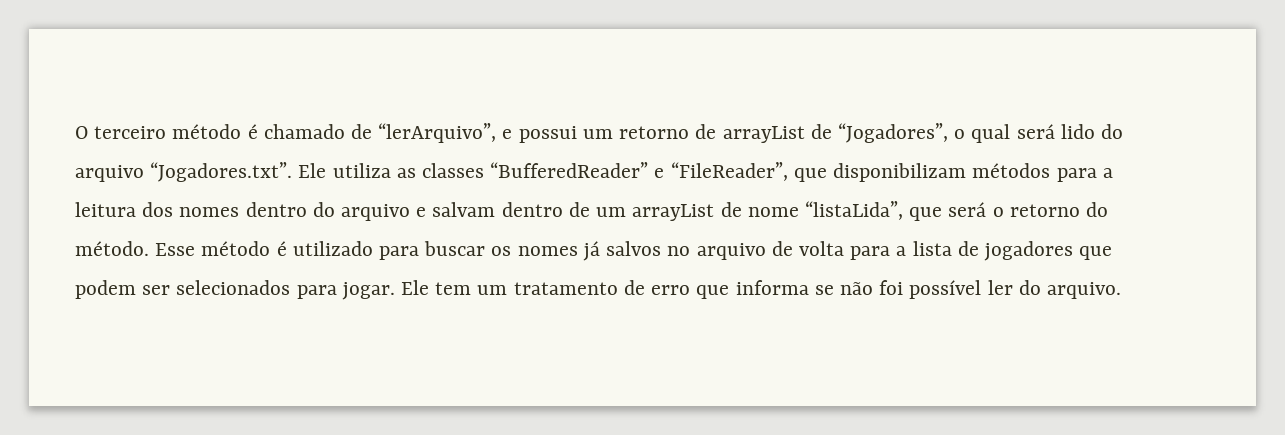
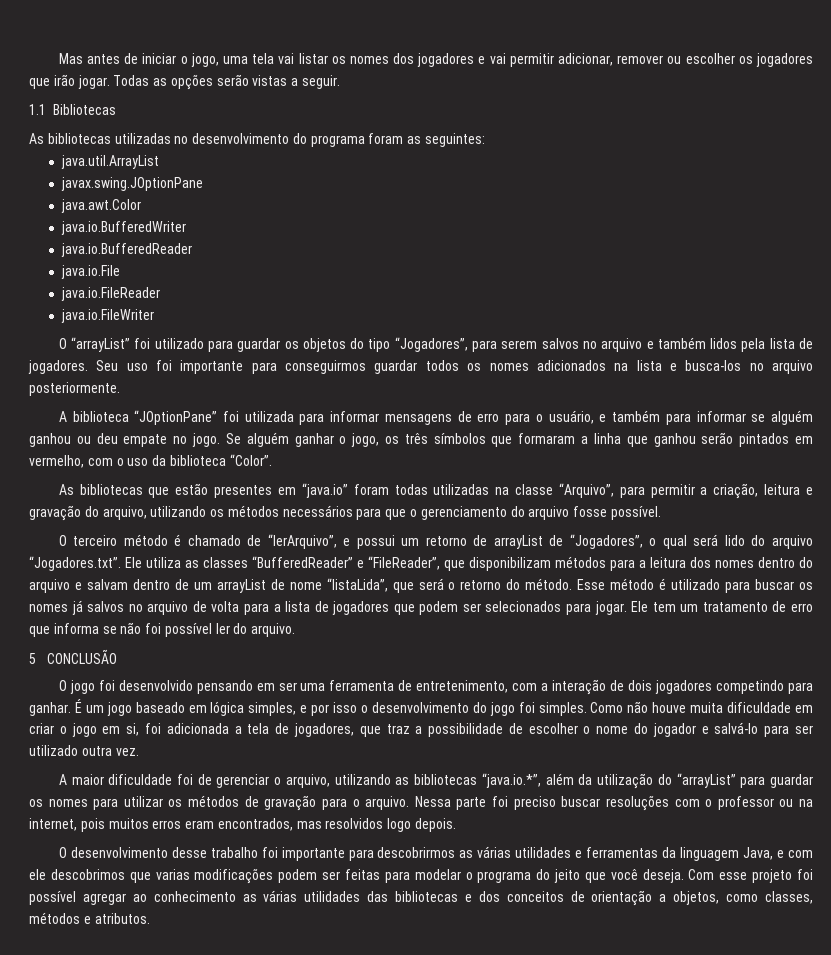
+ Mas antes de iniciar o jogo, uma tela vai listar os nomes dos jogadores e vai permitir adicionar, remover ou escolher os jogadores que irão jogar. Todas as opções serão vistas a seguir.
+ 1.1 Bibliotecas
+ As bibliotecas utilizadas no desenvolvimento do programa foram as seguintes:
+ java.util.ArrayList
+ javax.swing.JOptionPane
+ java.awt.Color
+ java.io.BufferedWriter
+ java.io.BufferedReader
+ java.io.File
+ java.io.FileReader
+ java.io.FileWriter
+ O “arrayList” foi utilizado para guardar os objetos do tipo “Jogadores”, para serem salvos no arquivo e também lidos pela lista de jogadores. Seu uso foi importante para conseguirmos guardar todos os nomes adicionados na lista e busca-los no arquivo posteriormente.
+ A biblioteca “JOptionPane” foi utilizada para informar mensagens de erro para o usuário, e também para informar se alguém ganhou ou deu empate no jogo. Se alguém ganhar o jogo, os três símbolos que formaram a linha que ganhou serão pintados em vermelho, com o uso da biblioteca “Color”.
+ As bibliotecas que estão presentes em “java.io” foram todas utilizadas na classe “Arquivo”, para permitir a criação, leitura e gravação do arquivo, utilizando os métodos necessários para que o gerenciamento do arquivo fosse possível.
+ 5 CONCLUSÃO
+ O jogo foi desenvolvido pensando em ser uma ferramenta de entretenimento, com a interação de dois jogadores competindo para ganhar. É um jogo baseado em lógica simples, e por isso o desenvolvimento do jogo foi simples. Como não houve muita dificuldade em criar o jogo em si, foi adicionada a tela de jogadores, que traz a possibilidade de escolher o nome do jogador e salvá-lo para ser utilizado outra vez.
+ A maior dificuldade foi de gerenciar o arquivo, utilizando as bibliotecas “java.io.*”, além da utilização do “arrayList” para guardar os nomes para utilizar os métodos de gravação para o arquivo. Nessa parte foi preciso buscar resoluções com o professor ou na internet, pois muitos erros eram encontrados, mas resolvidos logo depois.
+ O desenvolvimento desse trabalho foi importante para descobrirmos as várias utilidades e ferramentas da linguagem Java, e com ele descobrimos que varias modificações podem ser feitas para modelar o programa do jeito que você deseja. Com esse projeto foi possível agregar ao conhecimento as várias utilidades das bibliotecas e dos conceitos de orientação a objetos, como classes, métodos e atributos.

